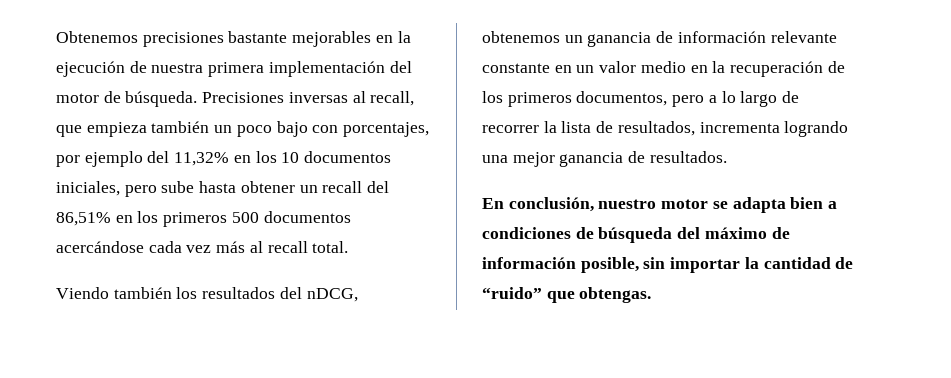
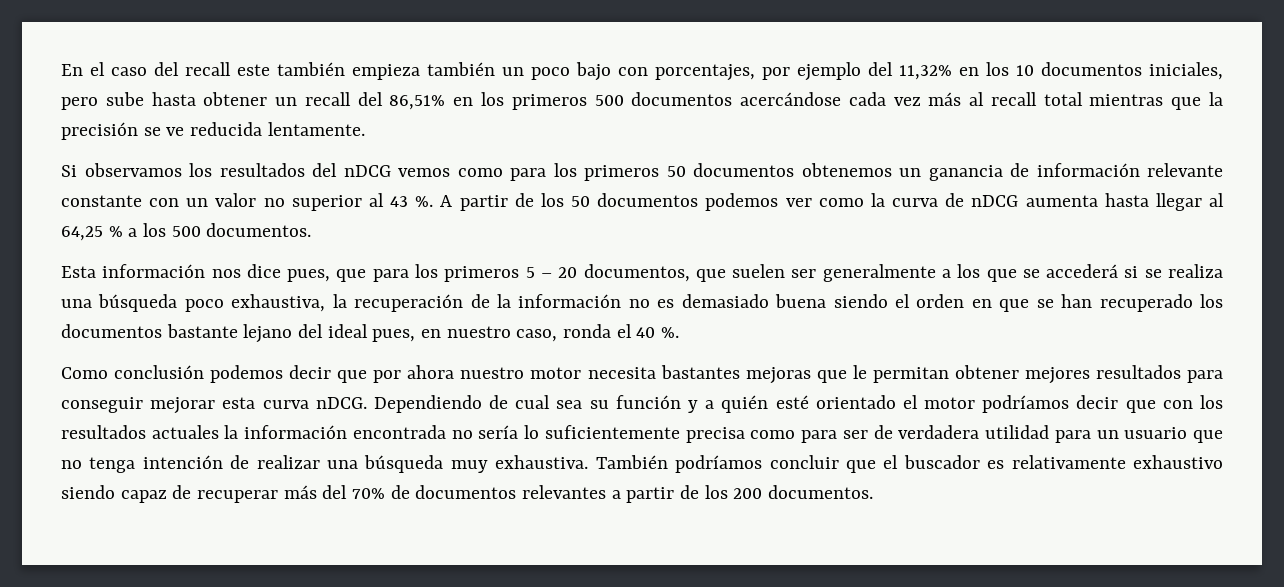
- Obtenemos precisiones bastante mejorables en la ejecución de nuestra primera implementación del motor de búsqueda. Precisiones inversas al recall, que empieza también un poco bajo con porcentajes, por ejemplo del 11,32% en los 10 documentos iniciales, pero sube hasta obtener un recall del 86,51% en los primeros 500 documentos acercándose cada vez más al recall total.
- Viendo también los resultados del nDCG, obtenemos un ganancia de información relevante constante en un valor medio en la recuperación de los primeros documentos, pero a lo largo de recorrer la lista de resultados, incrementa logrando una mejor ganancia de resultados.
- En conclusión, nuestro motor se adapta bien a condiciones de búsqueda del máximo de información posible, sin importar la cantidad de “ruido” que obtengas.
+ En el caso del recall este también empieza también un poco bajo con porcentajes, por ejemplo del 11,32% en los 10 documentos iniciales, pero sube hasta obtener un recall del 86,51% en los primeros 500 documentos acercándose cada vez más al recall total mientras que la precisión se ve reducida lentamente.
+ Si observamos los resultados del nDCG vemos como para los primeros 50 documentos obtenemos un ganancia de información relevante constante con un valor no superior al 43 %. A partir de los 50 documentos podemos ver como la curva de nDCG aumenta hasta llegar al 64,25 % a los 500 documentos.
+ Esta información nos dice pues, que para los primeros 5 – 20 documentos, que suelen ser generalmente a los que se accederá si se realiza una búsqueda poco exhaustiva, la recuperación de la información no es demasiado buena siendo el orden en que se han recuperado los documentos bastante lejano del ideal pues, en nuestro caso, ronda el 40 %.
+ Como conclusión podemos decir que por ahora nuestro motor necesita bastantes mejoras que le permitan obtener mejores resultados para conseguir mejorar esta curva nDCG. Dependiendo de cual sea su función y a quién esté orientado el motor podríamos decir que con los resultados actuales la información encontrada no sería lo suficientemente precisa como para ser de verdadera utilidad para un usuario que no tenga intención de realizar una búsqueda muy exhaustiva. También podríamos concluir que el buscador es relativamente exhaustivo siendo capaz de recuperar más del 70% de documentos relevantes a partir de los 200 documentos.

